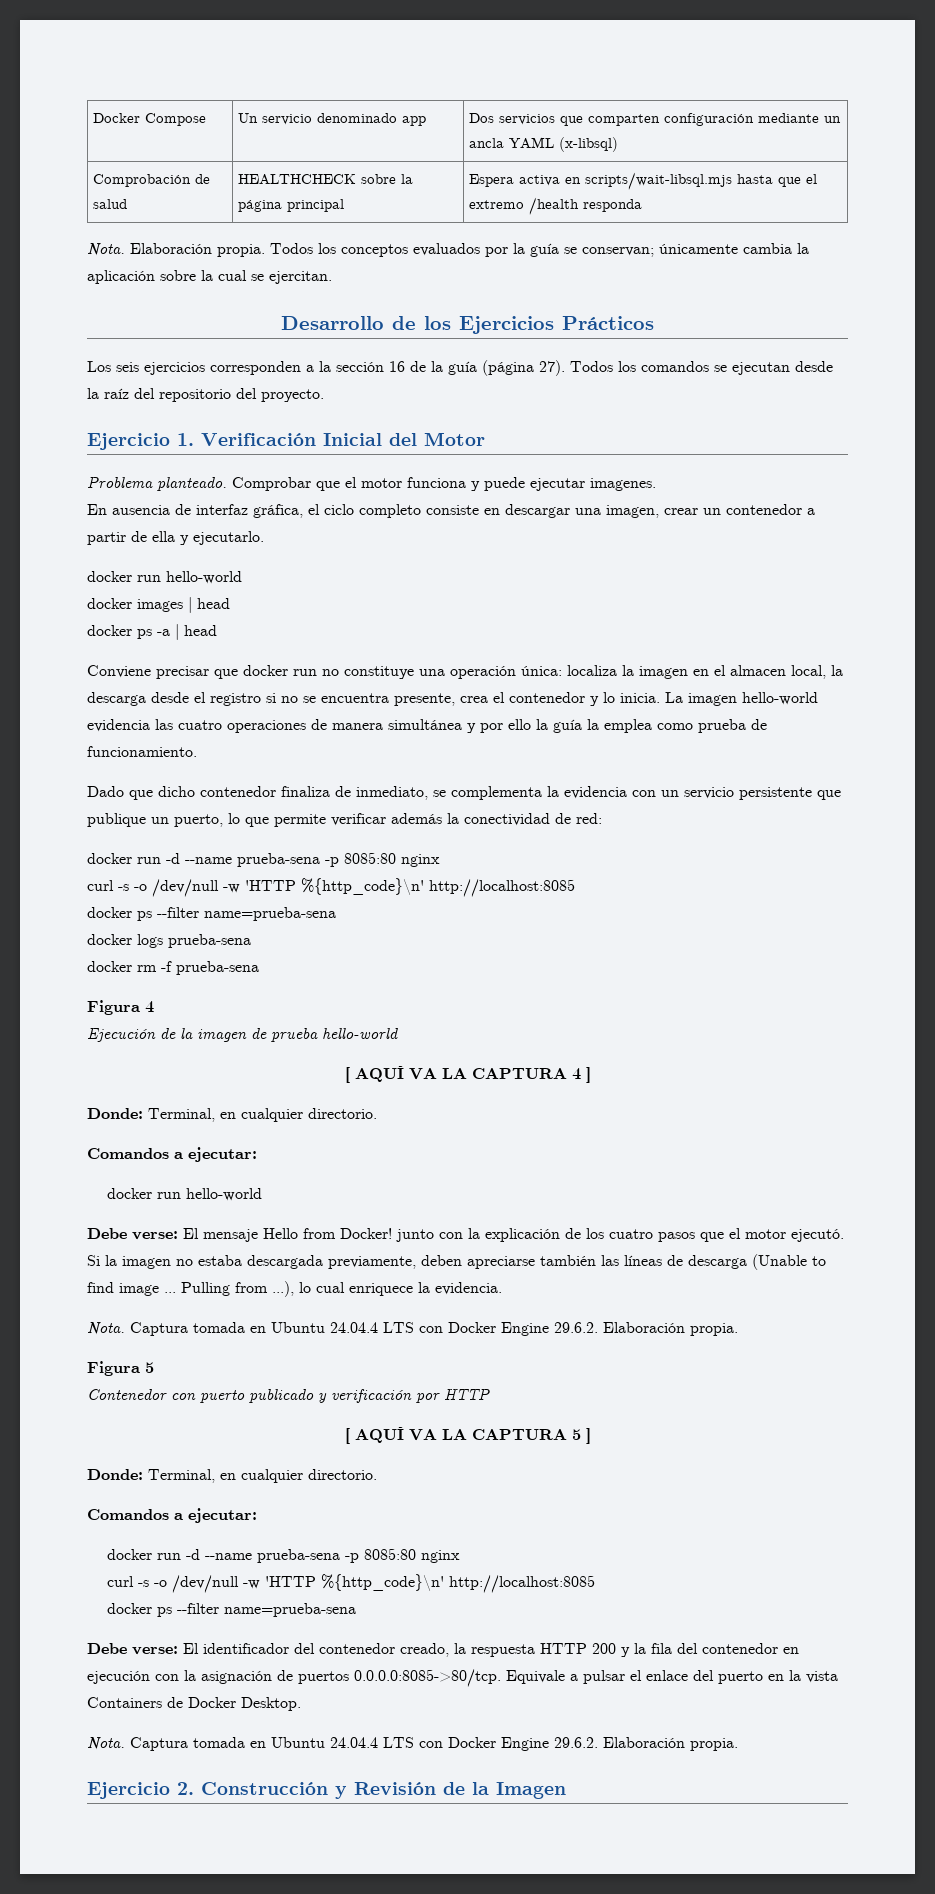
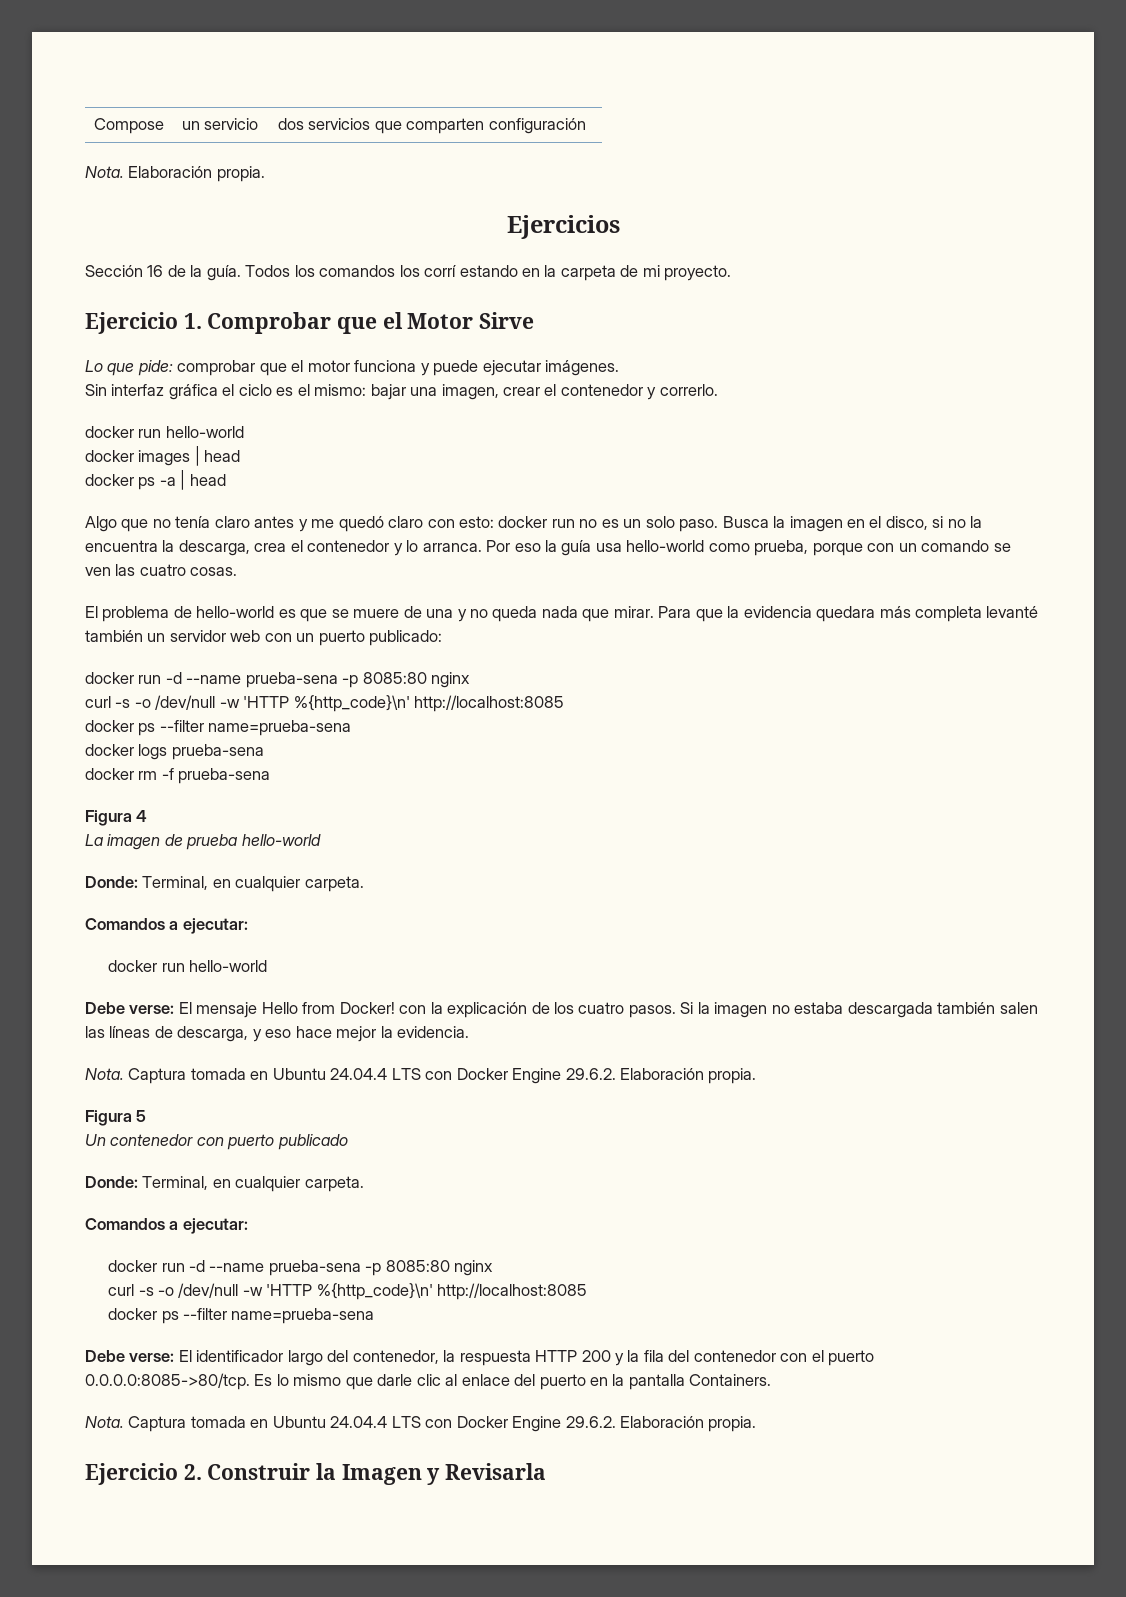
- Docker Compose | Un servicio denominado app | Dos servicios que comparten configuración mediante un ancla YAML (x-libsql)
- Comprobación de salud | HEALTHCHECK sobre la página principal | Espera activa en scripts/wait-libsql.mjs hasta que el extremo /health responda
- Nota. Elaboración propia. Todos los conceptos evaluados por la guía se conservan; únicamente cambia la aplicación sobre la cual se ejercitan.
- Desarrollo de los Ejercicios Prácticos
- Los seis ejercicios corresponden a la sección 16 de la guía (página 27). Todos los comandos se ejecutan desde la raíz del repositorio del proyecto.
- Ejercicio 1. Verificación Inicial del Motor
- Problema planteado. Comprobar que el motor funciona y puede ejecutar imagenes.
- En ausencia de interfaz gráfica, el ciclo completo consiste en descargar una imagen, crear un contenedor a partir de ella y ejecutarlo.
+ Compose | un servicio | dos servicios que comparten configuración
+ Nota. Elaboración propia.
+ Ejercicios
+ Sección 16 de la guía. Todos los comandos los corrí estando en la carpeta de mi proyecto.
+ Ejercicio 1. Comprobar que el Motor Sirve
+ Lo que pide: comprobar que el motor funciona y puede ejecutar imágenes.
+ Sin interfaz gráfica el ciclo es el mismo: bajar una imagen, crear el contenedor y correrlo.
- Conviene precisar que docker run no constituye una operación única: localiza la imagen en el almacen local, la descarga desde el registro si no se encuentra presente, crea el contenedor y lo inicia. La imagen hello-world evidencia las cuatro operaciones de manera simultánea y por ello la guía la emplea como prueba de funcionamiento.
- Dado que dicho contenedor finaliza de inmediato, se complementa la evidencia con un servicio persistente que publique un puerto, lo que permite verificar además la conectividad de red:
+ Algo que no tenía claro antes y me quedó claro con esto: docker run no es un solo paso. Busca la imagen en el disco, si no la encuentra la descarga, crea el contenedor y lo arranca. Por eso la guía usa hello-world como prueba, porque con un comando se ven las cuatro cosas.
+ El problema de hello-world es que se muere de una y no queda nada que mirar. Para que la evidencia quedara más completa levanté también un servidor web con un puerto publicado:
- Ejecución de la imagen de prueba hello-world
- [ AQUÍ VA LA CAPTURA 4 ]
- Donde: Terminal, en cualquier directorio.
+ La imagen de prueba hello-world
+ Donde: Terminal, en cualquier carpeta.
- Debe verse: El mensaje Hello from Docker! junto con la explicación de los cuatro pasos que el motor ejecutó.
+ Debe verse: El mensaje Hello from Docker! con la explicación de los cuatro pasos.
- Si la imagen no estaba descargada previamente, deben apreciarse también las líneas de descarga (Unable to find image ... Pulling from ...), lo cual enriquece la evidencia.
+ Si la imagen no estaba descargada también salen las líneas de descarga, y eso hace mejor la evidencia.
- Contenedor con puerto publicado y verificación por HTTP
- [ AQUÍ VA LA CAPTURA 5 ]
- Donde: Terminal, en cualquier directorio.
+ Un contenedor con puerto publicado
+ Donde: Terminal, en cualquier carpeta.
- Debe verse: El identificador del contenedor creado, la respuesta HTTP 200 y la fila del contenedor en ejecución con la asignación de puertos 0.0.0.0:8085->80/tcp. Equivale a pulsar el enlace del puerto en la vista Containers de Docker Desktop.
+ Debe verse: El identificador largo del contenedor, la respuesta HTTP 200 y la fila del contenedor con el puerto 0.0.0.0:8085->80/tcp. Es lo mismo que darle clic al enlace del puerto en la pantalla Containers.
- Ejercicio 2. Construcción y Revisión de la Imagen
+ Ejercicio 2. Construir la Imagen y Revisarla

